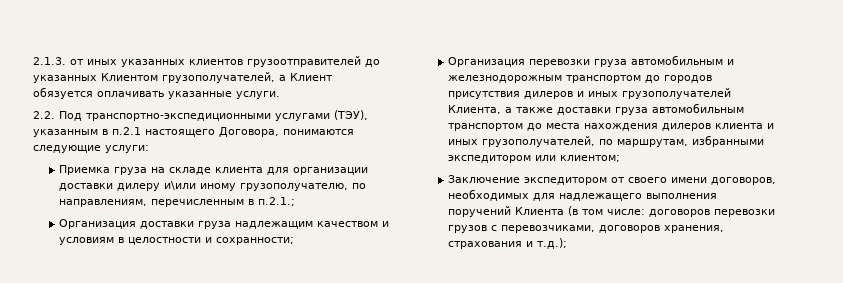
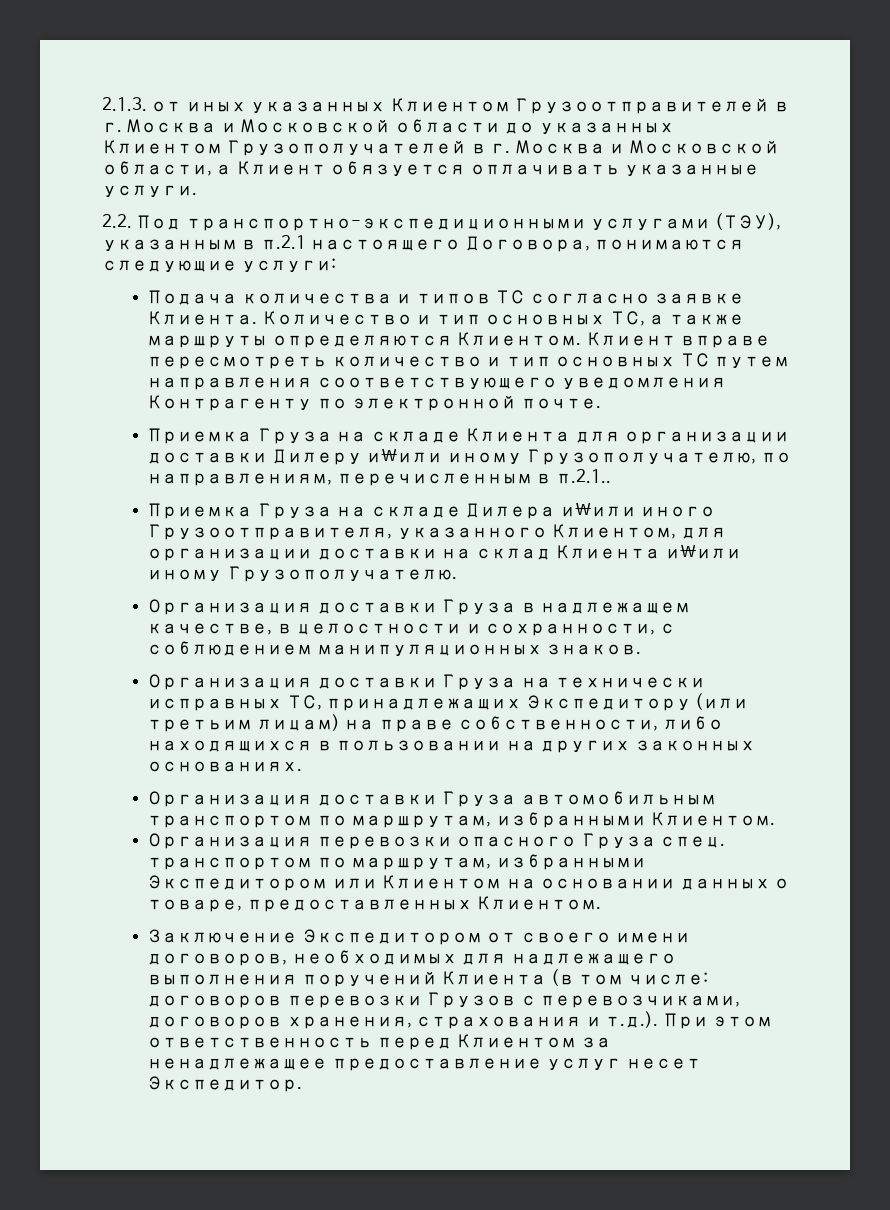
- 2.1.3. от иных указанных клиентов грузоотправителей до указанных Клиентом грузополучателей, а Клиент обязуется оплачивать указанные услуги.
+ 2.1.3. от иных указанных Клиентом Грузоотправителей в г. Москва и Московской области до указанных Клиентом Грузополучателей в г. Москва и Московской области, а Клиент обязуется оплачивать указанные услуги.
- Приемка груза на складе клиента для организации доставки дилеру и\или иному грузополучателю, по направлениям, перечисленным в п.2.1.;
- Организация доставки груза надлежащим качеством и условиям в целостности и сохранности;
- Организация перевозки груза автомобильным и железнодорожным транспортом до городов присутствия дилеров и иных грузополучателей Клиента, а также доставки груза автомобильным транспортом до места нахождения дилеров клиента и иных грузополучателей, по маршрутам, избранными экспедитором или клиентом;
+ Подача количества и типов ТС согласно заявке Клиента. Количество и тип основных ТС, а также маршруты определяются Клиентом. Клиент вправе пересмотреть количество и тип основных ТС путем направления соответствующего уведомления Контрагенту по электронной почте.
+ Приемка Груза на складе Клиента для организации доставки Дилеру и\или иному Грузополучателю, по направлениям, перечисленным в п.2.1..
+ Приемка Груза на складе Дилера и\или иного Грузоотправителя, указанного Клиентом, для организации доставки на склад Клиента и\или иному Грузополучателю.
+ Организация доставки Груза в надлежащем качестве, в целостности и сохранности, с соблюдением манипуляционных знаков.
+ Организация доставки Груза на технически исправных ТС, принадлежащих Экспедитору (или третьим лицам) на праве собственности, либо находящихся в пользовании на других законных основаниях.
+ Организация доставки Груза автомобильным транспортом по маршрутам, избранными Клиентом.
+ Организация перевозки опасного Груза спец. транспортом по маршрутам, избранными Экспедитором или Клиентом на основании данных о товаре, предоставленных Клиентом.
- Заключение экспедитором от своего имени договоров, необходимых для надлежащего выполнения поручений Клиента (в том числе: договоров перевозки грузов с перевозчиками, договоров хранения, страхования и т.д.);
+ Заключение Экспедитором от своего имени договоров, необходимых для надлежащего выполнения поручений Клиента (в том числе: договоров перевозки Грузов с перевозчиками, договоров хранения, страхования и т.д.). При этом ответственность перед Клиентом за ненадлежащее предоставление услуг несет Экспедитор.

